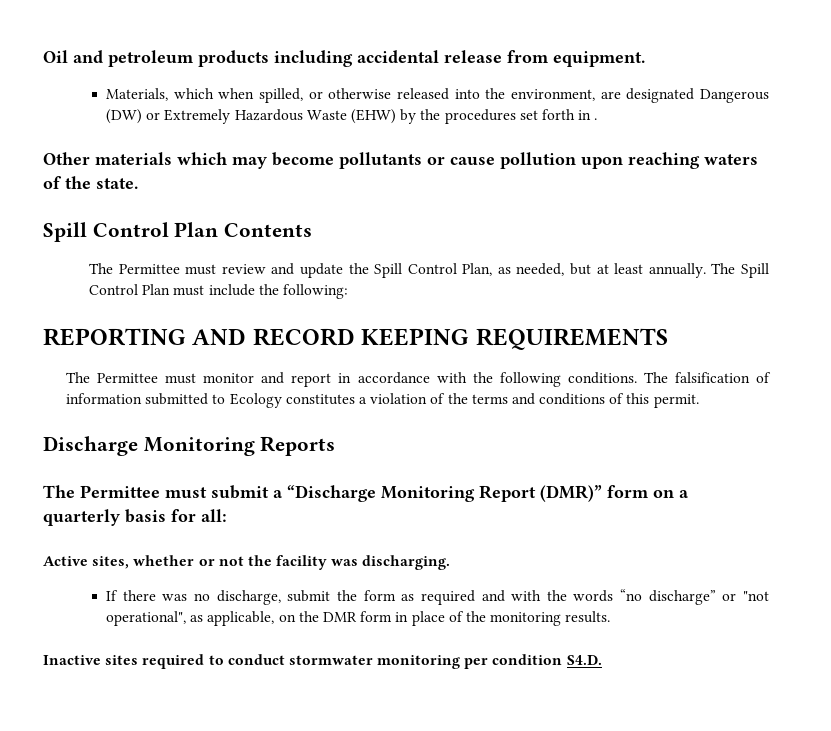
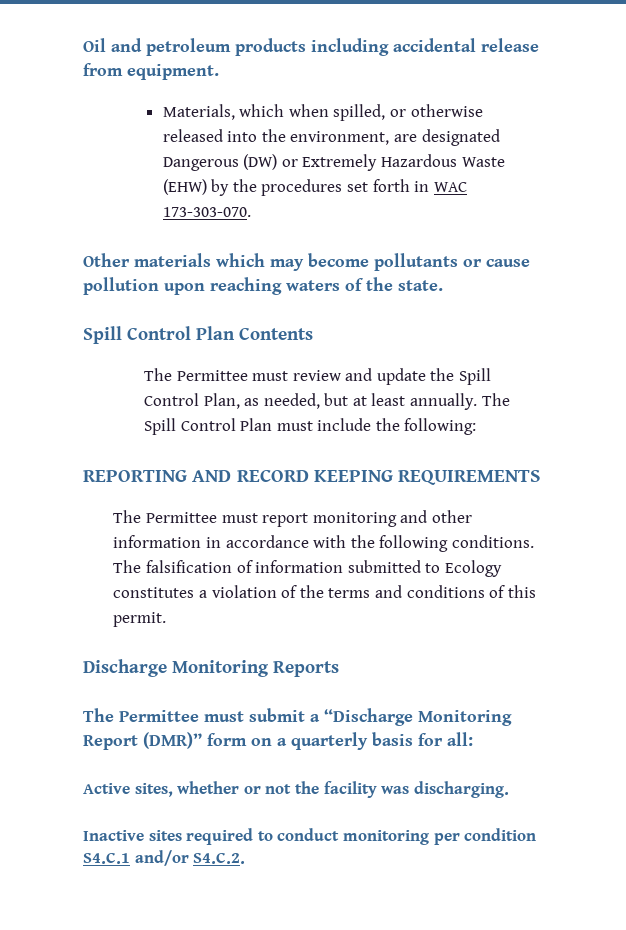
- Materials, which when spilled, or otherwise released into the environment, are designated Dangerous (DW) or Extremely Hazardous Waste (EHW) by the procedures set forth in .
+ Materials, which when spilled, or otherwise released into the environment, are designated Dangerous (DW) or Extremely Hazardous Waste (EHW) by the procedures set forth in WAC 173-303-070.
- The Permittee must monitor and report in accordance with the following conditions.
+ The Permittee must report monitoring and other information in accordance with the following conditions.
- If there was no discharge, submit the form as required and with the words “no discharge” or "not operational", as applicable, on the DMR form in place of the monitoring results.
- Inactive sites required to conduct stormwater monitoring per condition S4.D.
+ Inactive sites required to conduct monitoring per condition S4.C.1 and/or S4.C.2.

